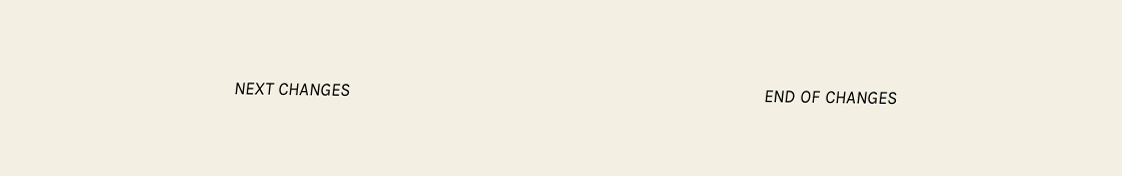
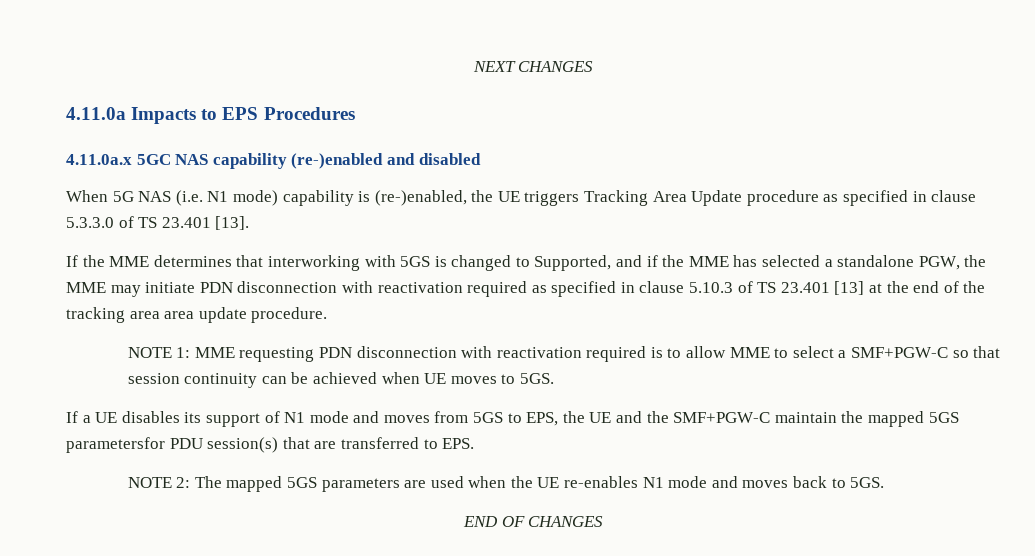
+ 4.11.0a Impacts to EPS Procedures
+ 4.11.0a.x 5GC NAS capability (re-)enabled and disabled
+ When 5G NAS (i.e. N1 mode) capability is (re-)enabled, the UE triggers Tracking Area Update procedure as specified in clause 5.3.3.0 of TS 23.401 [13].
+ If the MME determines that interworking with 5GS is changed to Supported, and if the MME has selected a standalone PGW, the MME may initiate PDN disconnection with reactivation required as specified in clause 5.10.3 of TS 23.401 [13] at the end of the tracking area area update procedure.
+ NOTE 1: MME requesting PDN disconnection with reactivation required is to allow MME to select a SMF+PGW-C so that session continuity can be achieved when UE moves to 5GS.
+ If a UE disables its support of N1 mode and moves from 5GS to EPS, the UE and the SMF+PGW-C maintain the mapped 5GS parametersfor PDU session(s) that are transferred to EPS.
+ NOTE 2: The mapped 5GS parameters are used when the UE re-enables N1 mode and moves back to 5GS.

